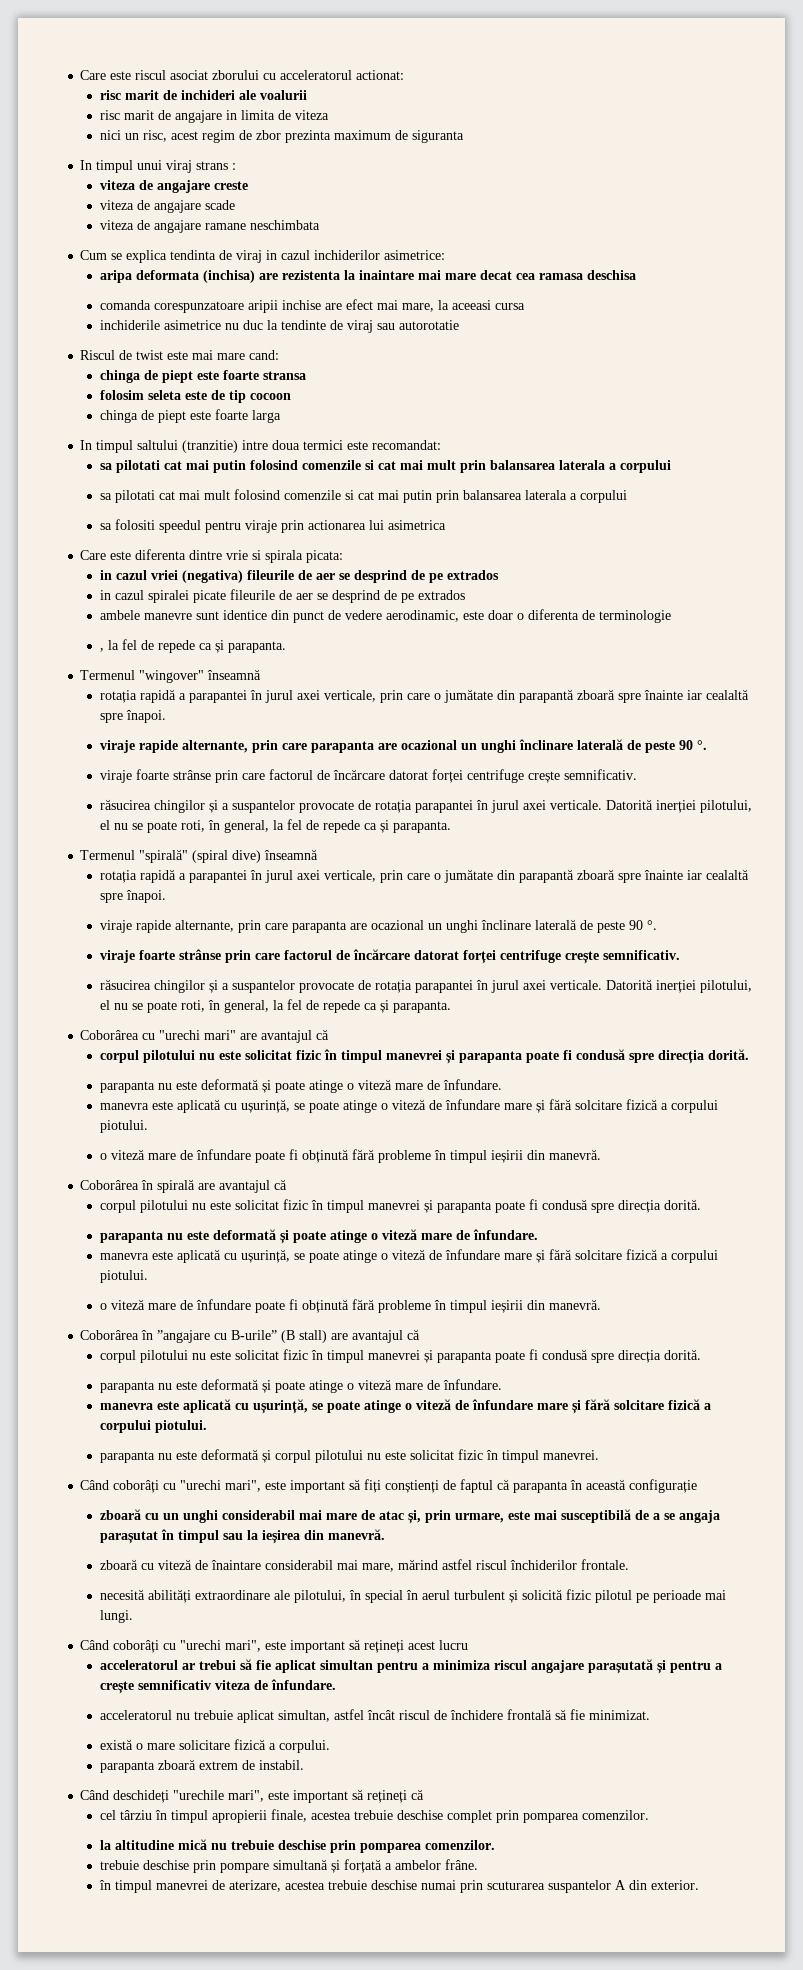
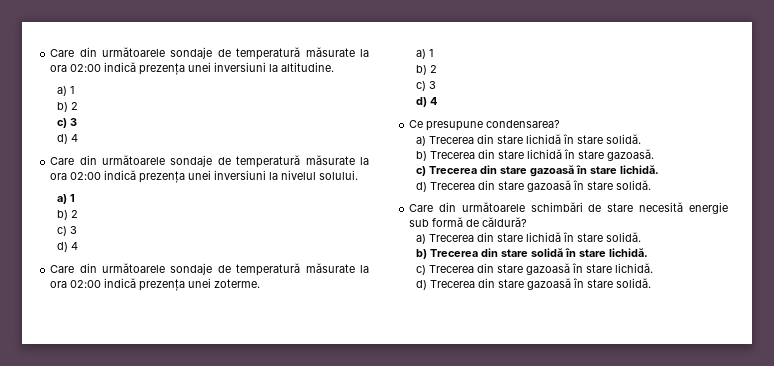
- Care este riscul asociat zborului cu acceleratorul actionat:
- risc marit de inchideri ale voalurii
- risc marit de angajare in limita de viteza
- nici un risc, acest regim de zbor prezinta maximum de siguranta
- In timpul unui viraj strans :
- viteza de angajare creste
- viteza de angajare scade
- viteza de angajare ramane neschimbata
- Cum se explica tendinta de viraj in cazul inchiderilor asimetrice:
- aripa deformata (inchisa) are rezistenta la inaintare mai mare decat cea ramasa deschisa
- comanda corespunzatoare aripii inchise are efect mai mare, la aceeasi cursa
- inchiderile asimetrice nu duc la tendinte de viraj sau autorotatie
- Riscul de twist este mai mare cand:
- chinga de piept este foarte stransa
- folosim seleta este de tip cocoon
- chinga de piept este foarte larga
- In timpul saltului (tranzitie) intre doua termici este recomandat:
- sa pilotati cat mai putin folosind comenzile si cat mai mult prin balansarea laterala a corpului
- sa pilotati cat mai mult folosind comenzile si cat mai putin prin balansarea laterala a corpului
- sa folositi speedul pentru viraje prin actionarea lui asimetrica
- Care este diferenta dintre vrie si spirala picata:
- in cazul vriei (negativa) fileurile de aer se desprind de pe extrados
- in cazul spiralei picate fileurile de aer se desprind de pe extrados
- ambele manevre sunt identice din punct de vedere aerodinamic, este doar o diferenta de terminologie
- , la fel de repede ca și parapanta.
- Termenul "wingover" înseamnă
- rotația rapidă a parapantei în jurul axei verticale, prin care o jumătate din parapantă zboară spre înainte iar cealaltă spre înapoi.
- viraje rapide alternante, prin care parapanta are ocazional un unghi înclinare laterală de peste 90 °.
- viraje foarte strânse prin care factorul de încărcare datorat forței centrifuge crește semnificativ.
- răsucirea chingilor și a suspantelor provocate de rotația parapantei în jurul axei verticale. Datorită inerției pilotului, el nu se poate roti, în general, la fel de repede ca și parapanta.
- Termenul "spirală" (spiral dive) înseamnă
- rotația rapidă a parapantei în jurul axei verticale, prin care o jumătate din parapantă zboară spre înainte iar cealaltă spre înapoi.
- viraje rapide alternante, prin care parapanta are ocazional un unghi înclinare laterală de peste 90 °.
- viraje foarte strânse prin care factorul de încărcare datorat forței centrifuge crește semnificativ.
- răsucirea chingilor și a suspantelor provocate de rotația parapantei în jurul axei verticale. Datorită inerției pilotului, el nu se poate roti, în general, la fel de repede ca și parapanta.
- Coborârea cu "urechi mari" are avantajul că
- corpul pilotului nu este solicitat fizic în timpul manevrei și parapanta poate fi condusă spre direcția dorită.
- parapanta nu este deformată și poate atinge o viteză mare de înfundare.
- manevra este aplicată cu ușurință, se poate atinge o viteză de înfundare mare și fără solcitare fizică a corpului piotului.
- o viteză mare de înfundare poate fi obținută fără probleme în timpul ieșirii din manevră.
- Coborârea în spirală are avantajul că
- corpul pilotului nu este solicitat fizic în timpul manevrei și parapanta poate fi condusă spre direcția dorită.
- parapanta nu este deformată și poate atinge o viteză mare de înfundare.
- manevra este aplicată cu ușurință, se poate atinge o viteză de înfundare mare și fără solcitare fizică a corpului piotului.
- o viteză mare de înfundare poate fi obținută fără probleme în timpul ieșirii din manevră.
- Coborârea în ”angajare cu B-urile” (B stall) are avantajul că
- corpul pilotului nu este solicitat fizic în timpul manevrei și parapanta poate fi condusă spre direcția dorită.
- parapanta nu este deformată și poate atinge o viteză mare de înfundare.
- manevra este aplicată cu ușurință, se poate atinge o viteză de înfundare mare și fără solcitare fizică a corpului piotului.
- parapanta nu este deformată și corpul pilotului nu este solicitat fizic în timpul manevrei.
- Când coborâți cu "urechi mari", este important să fiți conștienți de faptul că parapanta în această configurație
- zboară cu un unghi considerabil mai mare de atac și, prin urmare, este mai susceptibilă de a se angaja parașutat în timpul sau la ieșirea din manevră.
- zboară cu viteză de înaintare considerabil mai mare, mărind astfel riscul închiderilor frontale.
- necesită abilități extraordinare ale pilotului, în special în aerul turbulent și solicită fizic pilotul pe perioade mai lungi.
- Când coborâți cu "urechi mari", este important să rețineți acest lucru
- acceleratorul ar trebui să fie aplicat simultan pentru a minimiza riscul angajare parașutată și pentru a crește semnificativ viteza de înfundare.
- acceleratorul nu trebuie aplicat simultan, astfel încât riscul de închidere frontală să fie minimizat.
- există o mare solicitare fizică a corpului.
- parapanta zboară extrem de instabil.
- Când deschideți "urechile mari", este important să rețineți că
- cel târziu în timpul apropierii finale, acestea trebuie deschise complet prin pomparea comenzilor.
- la altitudine mică nu trebuie deschise prin pomparea comenzilor.
- trebuie deschise prin pompare simultană și forțată a ambelor frâne.
- în timpul manevrei de aterizare, acestea trebuie deschise numai prin scuturarea suspantelor A din exterior.
+ Care din următoarele sondaje de temperatură măsurate la ora 02:00 indică prezența unei inversiuni la altitudine.
+ a) 1
+ b) 2
+ c) 3
+ d) 4
+ Care din următoarele sondaje de temperatură măsurate la ora 02:00 indică prezența unei inversiuni la nivelul solului.
+ a) 1
+ b) 2
+ c) 3
+ d) 4
+ Care din următoarele sondaje de temperatură măsurate la ora 02:00 indică prezența unei zoterme.
+ a) 1
+ b) 2
+ c) 3
+ d) 4
+ Ce presupune condensarea?
+ a) Trecerea din stare lichidă în stare solidă.
+ b) Trecerea din stare lichidă în stare gazoasă.
+ c) Trecerea din stare gazoasă în stare lichidă.
+ d) Trecerea din stare gazoasă în stare solidă.
+ Care din următoarele schimbări de stare necesită energie sub formă de căldură?
+ a) Trecerea din stare lichidă în stare solidă.
+ b) Trecerea din stare solidă în stare lichidă.
+ c) Trecerea din stare gazoasă în stare lichidă.
+ d) Trecerea din stare gazoasă în stare solidă.

